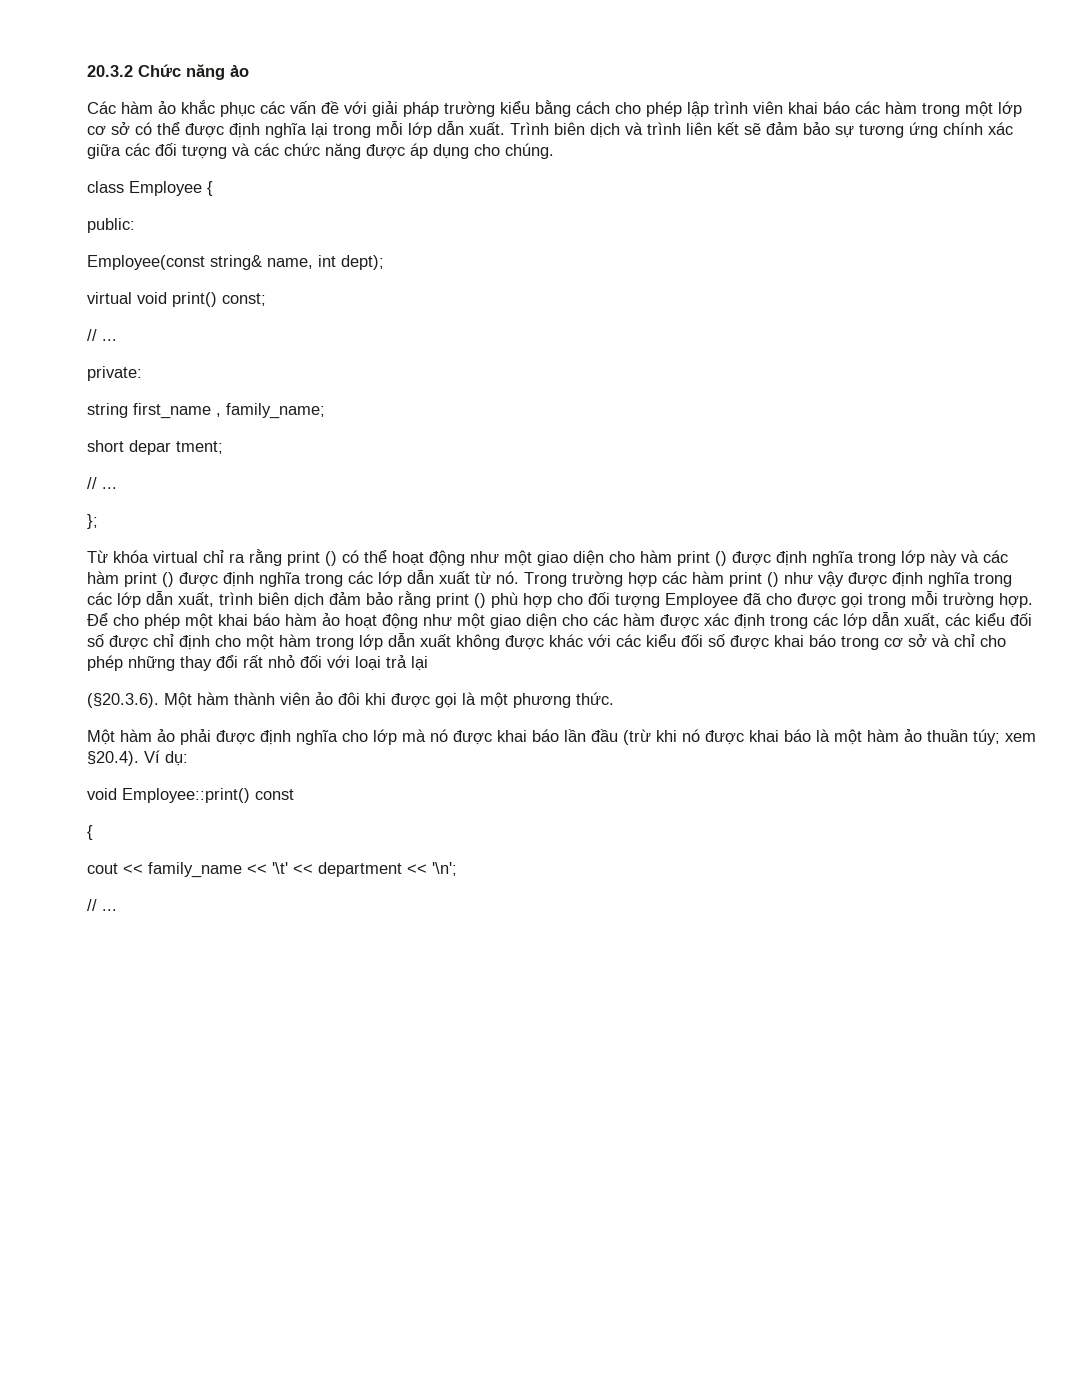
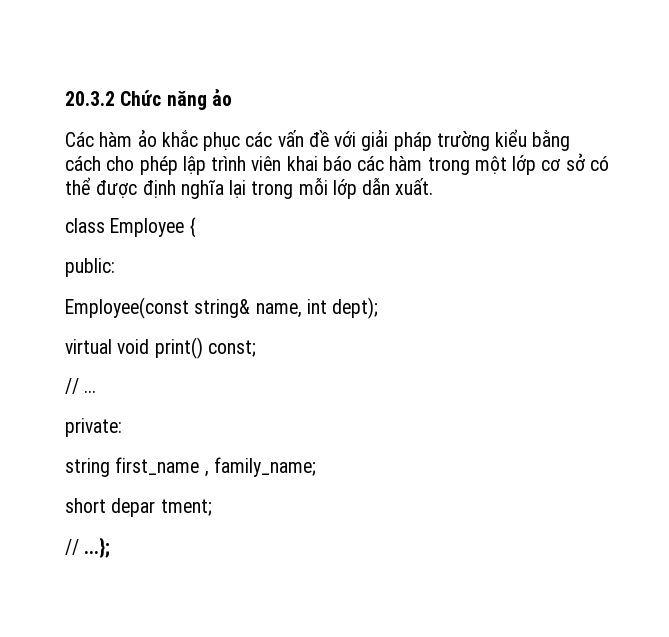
- Trình biên dịch và trình liên kết sẽ đảm bảo sự tương ứng chính xác giữa các đối tượng và các chức năng được áp dụng cho chúng.
  short depar tment;
- // ...
- };
- Từ khóa virtual chỉ ra rằng print () có thể hoạt động như một giao diện cho hàm print () được định nghĩa trong lớp này và các hàm print () được định nghĩa trong các lớp dẫn xuất từ nó. Trong trường hợp các hàm print () như vậy được định nghĩa trong các lớp dẫn xuất, trình biên dịch đảm bảo rằng print () phù hợp cho đối tượng Employee đã cho được gọi trong mỗi trường hợp. Để cho phép một khai báo hàm ảo hoạt động như một giao diện cho các hàm được xác định trong các lớp dẫn xuất, các kiểu đối số được chỉ định cho một hàm trong lớp dẫn xuất không được khác với các kiểu đối số được khai báo trong cơ sở và chỉ cho phép những thay đổi rất nhỏ đối với loại trả lại
- (§20.3.6). Một hàm thành viên ảo đôi khi được gọi là một phương thức.
- Một hàm ảo phải được định nghĩa cho lớp mà nó được khai báo lần đầu (trừ khi nó được khai báo là một hàm ảo thuần túy; xem §20.4). Ví dụ:
- void Employee::print() const
- {
- cout << family_name << '\t' << department << '\n';
- // ...
+ // ...};

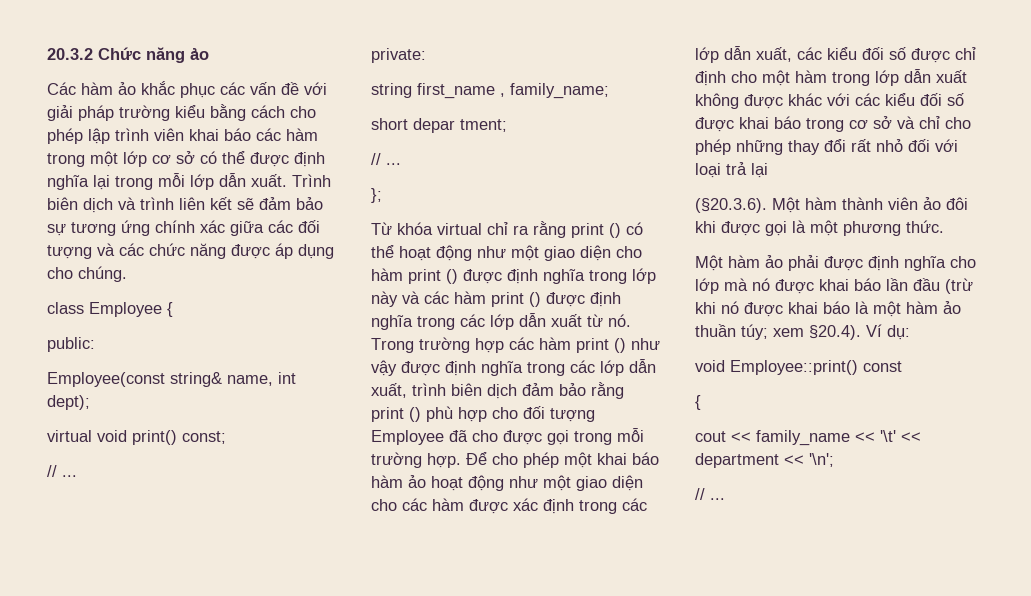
+ Trình biên dịch và trình liên kết sẽ đảm bảo sự tương ứng chính xác giữa các đối tượng và các chức năng được áp dụng cho chúng.
  short depar tment;
- // ...};
+ // ...
+ };
+ Từ khóa virtual chỉ ra rằng print () có thể hoạt động như một giao diện cho hàm print () được định nghĩa trong lớp này và các hàm print () được định nghĩa trong các lớp dẫn xuất từ nó. Trong trường hợp các hàm print () như vậy được định nghĩa trong các lớp dẫn xuất, trình biên dịch đảm bảo rằng print () phù hợp cho đối tượng Employee đã cho được gọi trong mỗi trường hợp. Để cho phép một khai báo hàm ảo hoạt động như một giao diện cho các hàm được xác định trong các lớp dẫn xuất, các kiểu đối số được chỉ định cho một hàm trong lớp dẫn xuất không được khác với các kiểu đối số được khai báo trong cơ sở và chỉ cho phép những thay đổi rất nhỏ đối với loại trả lại
+ (§20.3.6). Một hàm thành viên ảo đôi khi được gọi là một phương thức.
+ Một hàm ảo phải được định nghĩa cho lớp mà nó được khai báo lần đầu (trừ khi nó được khai báo là một hàm ảo thuần túy; xem §20.4). Ví dụ:
+ void Employee::print() const
+ {
+ cout << family_name << '\t' << department << '\n';
+ // ...

